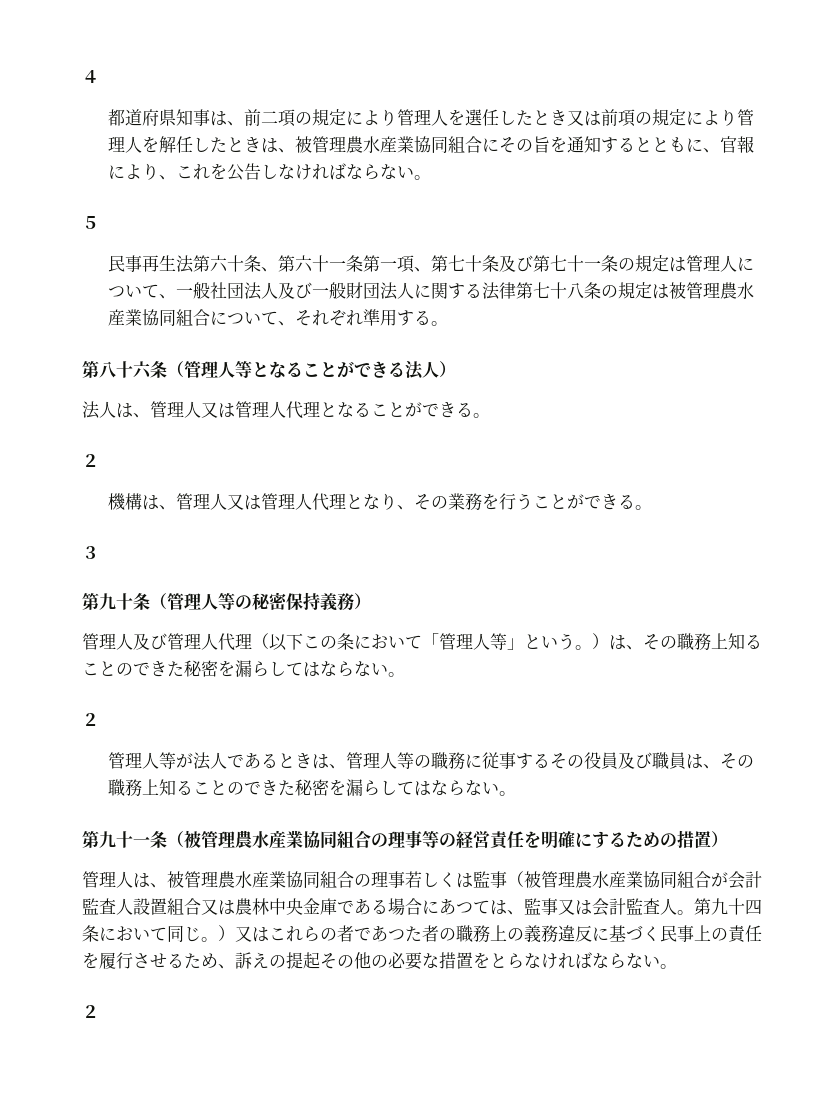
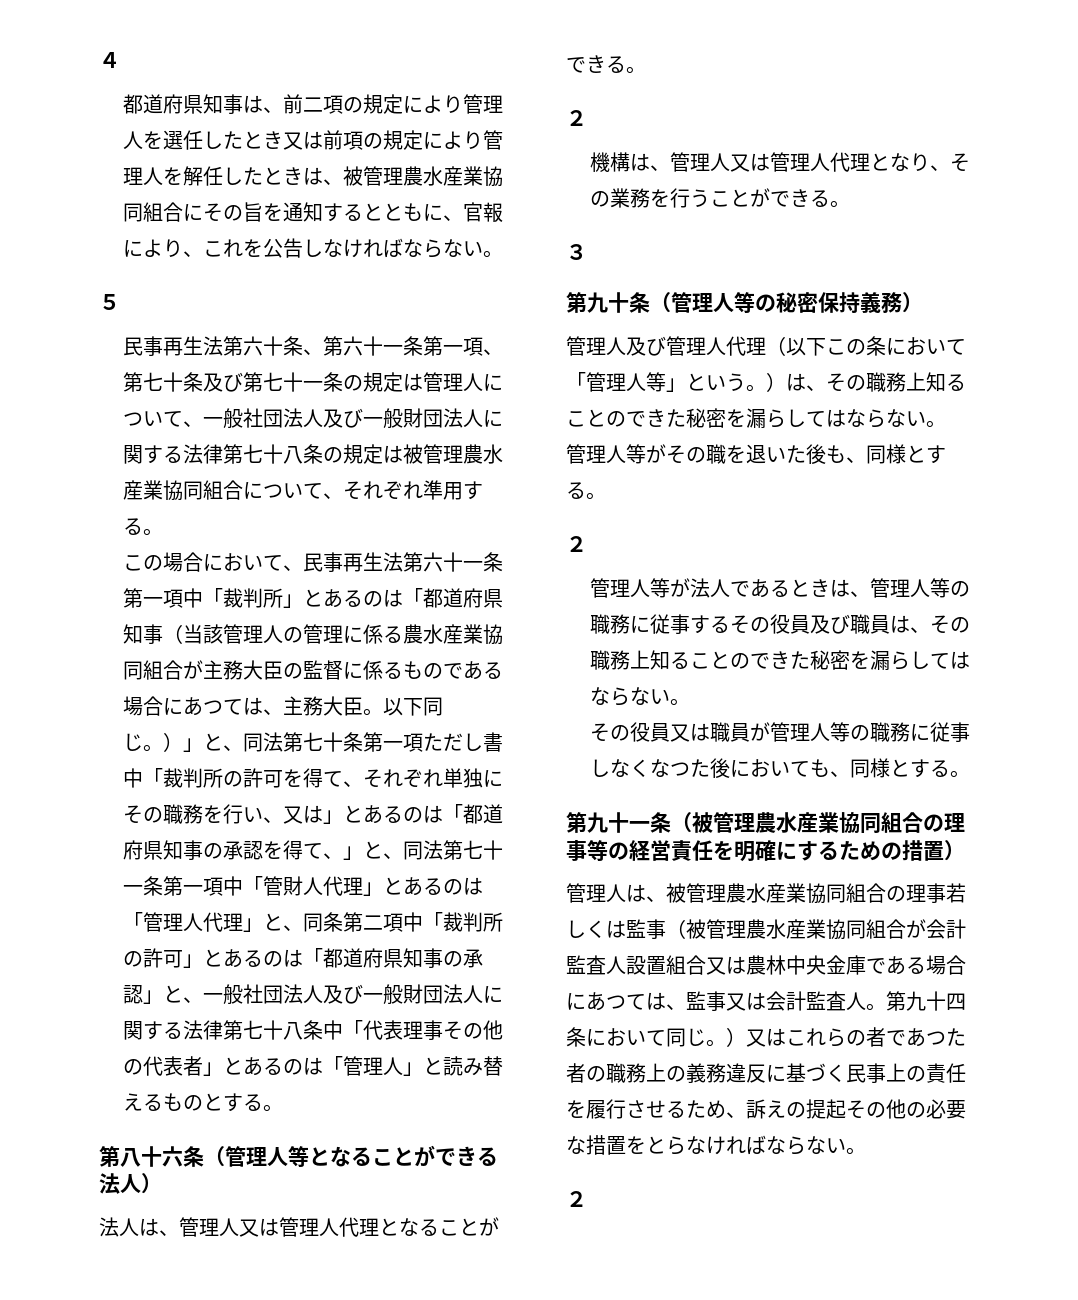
+ この場合において、民事再生法第六十一条第一項中「裁判所」とあるのは「都道府県知事（当該管理人の管理に係る農水産業協同組合が主務大臣の監督に係るものである場合にあつては、主務大臣。以下同じ。）」と、同法第七十条第一項ただし書中「裁判所の許可を得て、それぞれ単独にその職務を行い、又は」とあるのは「都道府県知事の承認を得て、」と、同法第七十一条第一項中「管財人代理」とあるのは「管理人代理」と、同条第二項中「裁判所の許可」とあるのは「都道府県知事の承認」と、一般社団法人及び一般財団法人に関する法律第七十八条中「代表理事その他の代表者」とあるのは「管理人」と読み替えるものとする。
+ 管理人等がその職を退いた後も、同様とする。
+ その役員又は職員が管理人等の職務に従事しなくなつた後においても、同様とする。

